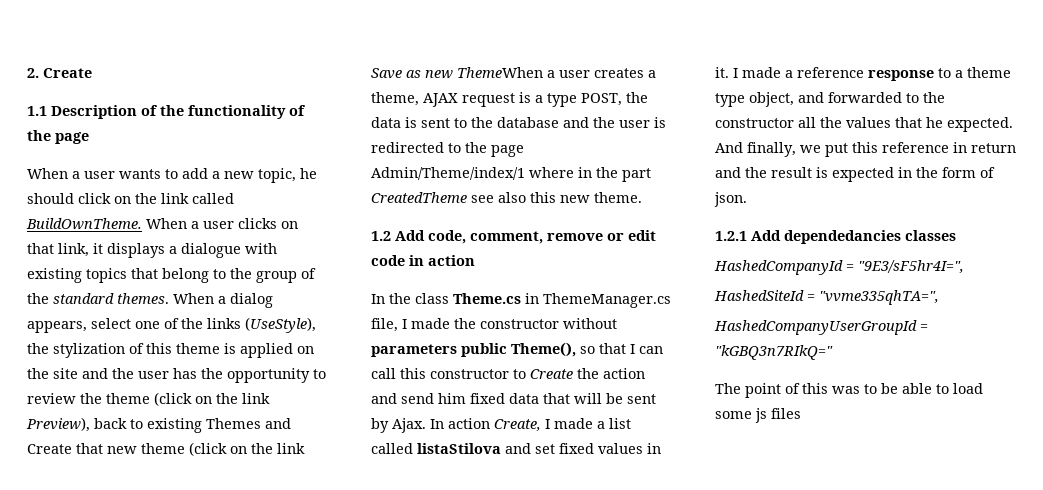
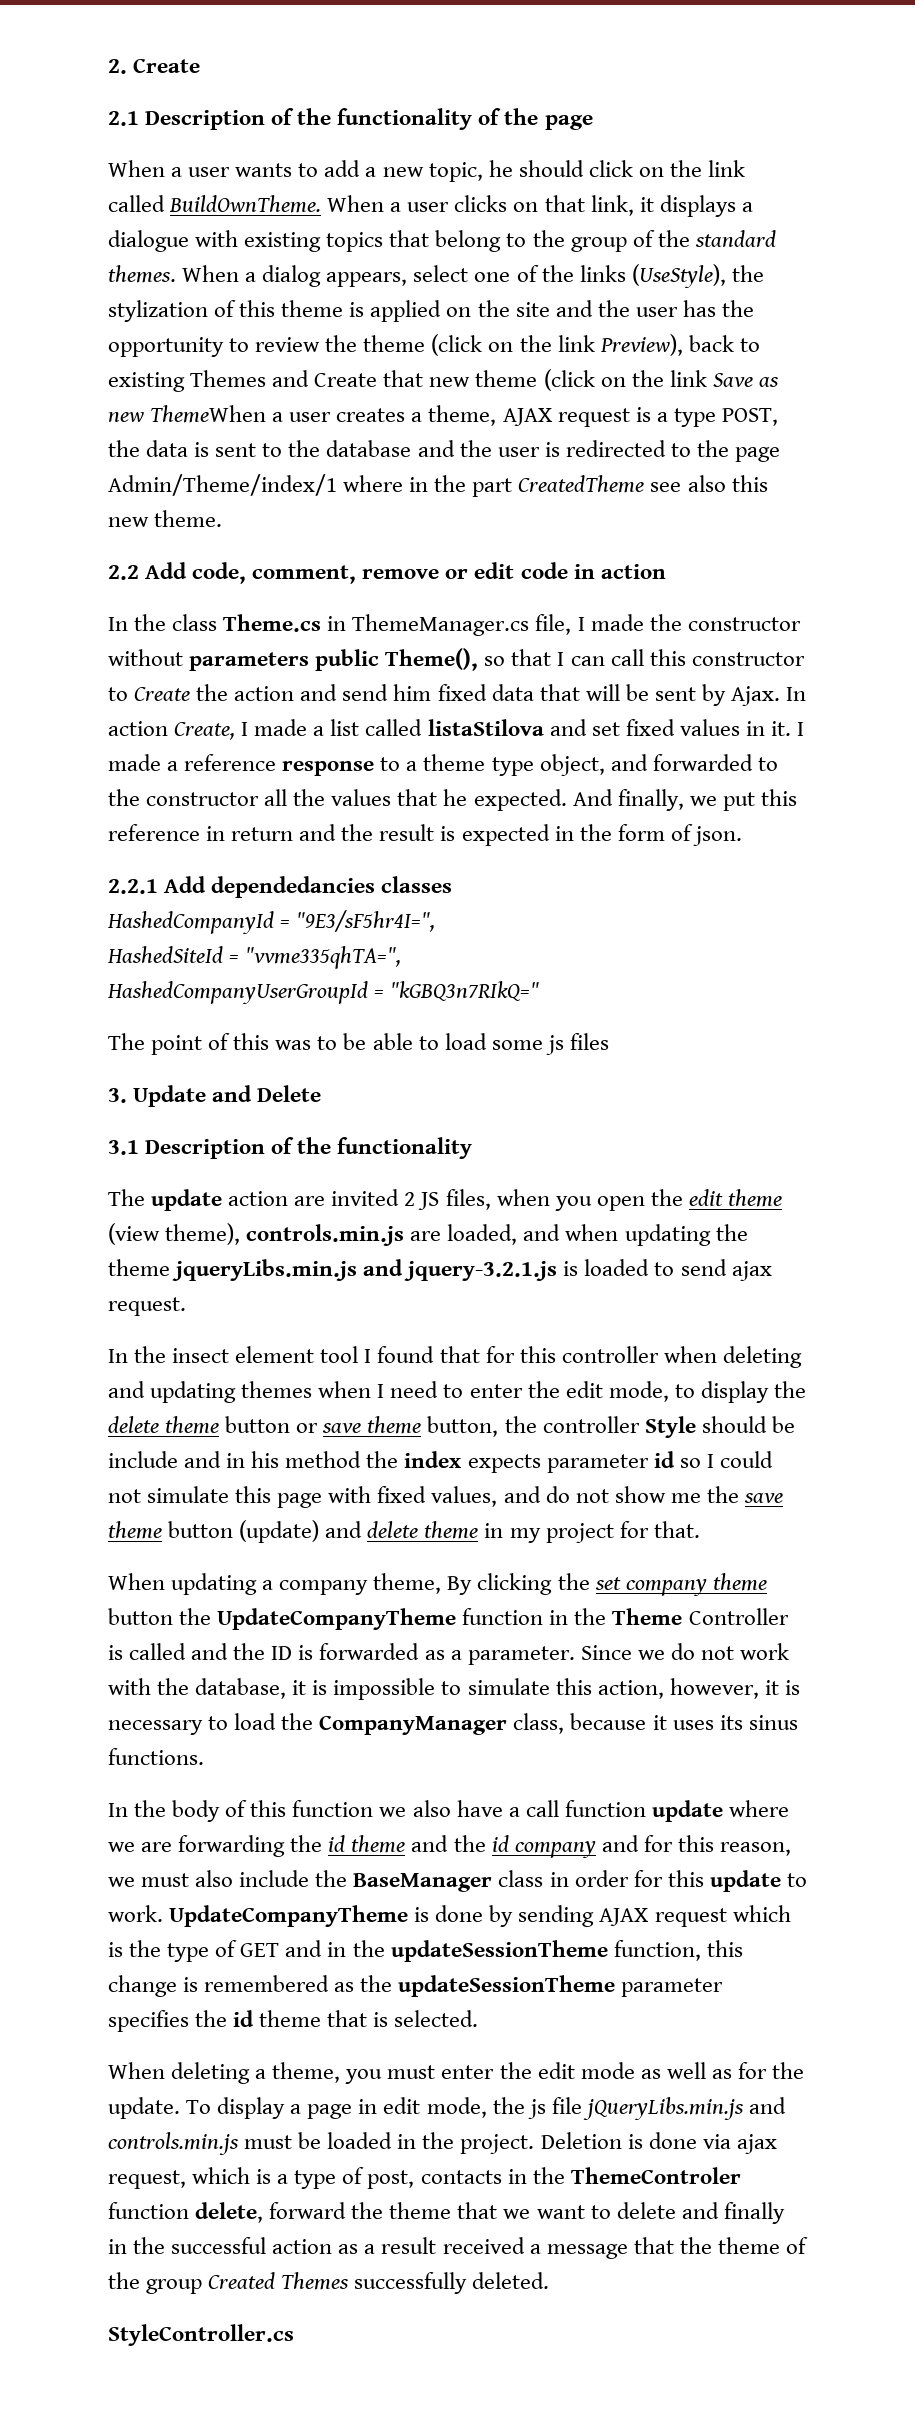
- 1.1 Description of the functionality of the page
+ 2.1 Description of the functionality of the page
- 1.2 Add code, comment, remove or edit code in action
+ 2.2 Add code, comment, remove or edit code in action
- 1.2.1 Add dependedancies classes
+ 2.2.1 Add dependedancies classes
+ 3. Update and Delete
+ 3.1 Description of the functionality
+ The update action are invited 2 JS files, when you open the edit theme (view theme), controls.min.js are loaded, and when updating the theme jqueryLibs.min.js and jquery-3.2.1.js is loaded to send ajax request.
+ In the insect element tool I found that for this controller when deleting and updating themes when I need to enter the edit mode, to display the delete theme button or save theme button, the controller Style should be include and in his method the index expects parameter id so I could not simulate this page with fixed values, and do not show me the save theme button (update) and delete theme in my project for that.
+ When updating a company theme, By clicking the set company theme button the UpdateCompanyTheme function in the Theme Controller is called and the ID is forwarded as a parameter. Since we do not work with the database, it is impossible to simulate this action, however, it is necessary to load the CompanyManager class, because it uses its sinus functions.
+ In the body of this function we also have a call function update where we are forwarding the id theme and the id company and for this reason, we must also include the BaseManager class in order for this update to work. UpdateCompanyTheme is done by sending AJAX request which is the type of GET and in the updateSessionTheme function, this change is remembered as the updateSessionTheme parameter specifies the id theme that is selected.
+ When deleting a theme, you must enter the edit mode as well as for the update. To display a page in edit mode, the js file jQueryLibs.min.js and controls.min.js must be loaded in the project. Deletion is done via ajax request, which is a type of post, contacts in the ThemeControler function delete, forward the theme that we want to delete and finally in the successful action as a result received a message that the theme of the group Created Themes successfully deleted.
+ StyleController.cs

